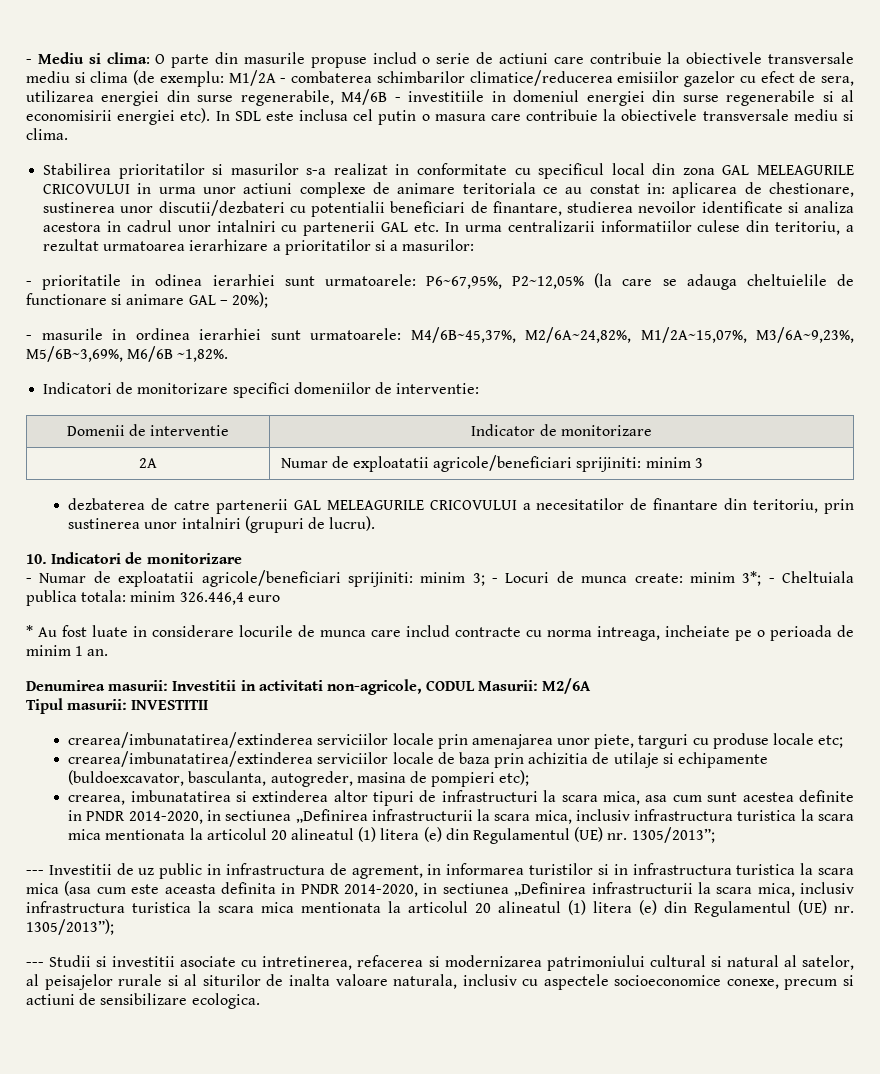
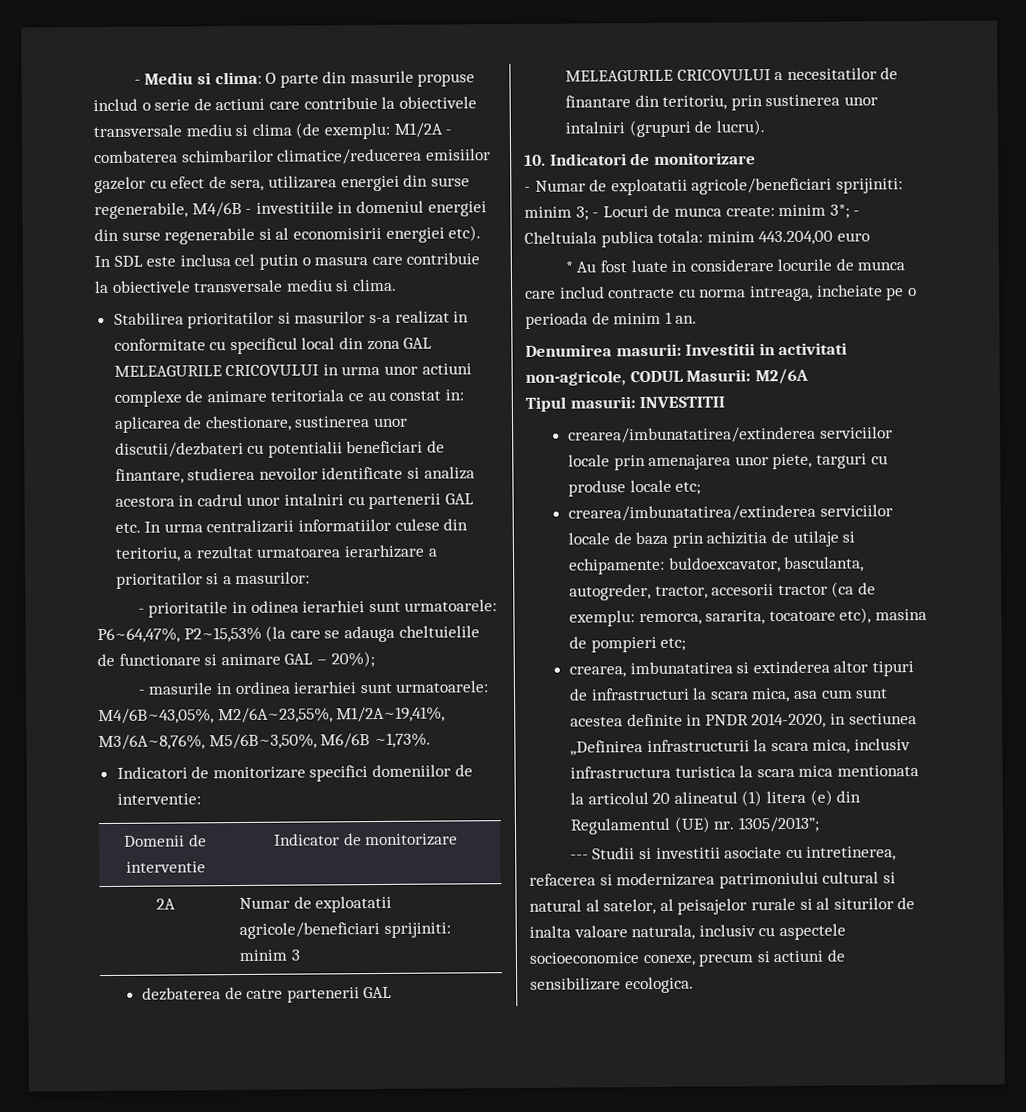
- - prioritatile in odinea ierarhiei sunt urmatoarele: P6~67,95%, P2~12,05% (la care se adauga cheltuielile de functionare si animare GAL – 20%);
+ - prioritatile in odinea ierarhiei sunt urmatoarele: P6~64,47%, P2~15,53% (la care se adauga cheltuielile de functionare si animare GAL – 20%);
- - masurile in ordinea ierarhiei sunt urmatoarele: M4/6B~45,37%, M2/6A~24,82%, M1/2A~15,07%, M3/6A~9,23%, M5/6B~3,69%, M6/6B ~1,82%.
+ - masurile in ordinea ierarhiei sunt urmatoarele: M4/6B~43,05%, M2/6A~23,55%, M1/2A~19,41%, M3/6A~8,76%, M5/6B~3,50%, M6/6B ~1,73%.
- - Numar de exploatatii agricole/beneficiari sprijiniti: minim 3; - Locuri de munca create: minim 3*; - Cheltuiala publica totala: minim 326.446,4 euro
+ - Numar de exploatatii agricole/beneficiari sprijiniti: minim 3; - Locuri de munca create: minim 3*; - Cheltuiala publica totala: minim 443.204,00 euro
- crearea/imbunatatirea/extinderea serviciilor locale de baza prin achizitia de utilaje si echipamente (buldoexcavator, basculanta, autogreder, masina de pompieri etc);
+ crearea/imbunatatirea/extinderea serviciilor locale de baza prin achizitia de utilaje si echipamente: buldoexcavator, basculanta, autogreder, tractor, accesorii tractor (ca de exemplu: remorca, sararita, tocatoare etc), masina de pompieri etc;
- --- Investitii de uz public in infrastructura de agrement, in informarea turistilor si in infrastructura turistica la scara mica (asa cum este aceasta definita in PNDR 2014-2020, in sectiunea „Definirea infrastructurii la scara mica, inclusiv infrastructura turistica la scara mica mentionata la articolul 20 alineatul (1) litera (e) din Regulamentul (UE) nr. 1305/2013”);

